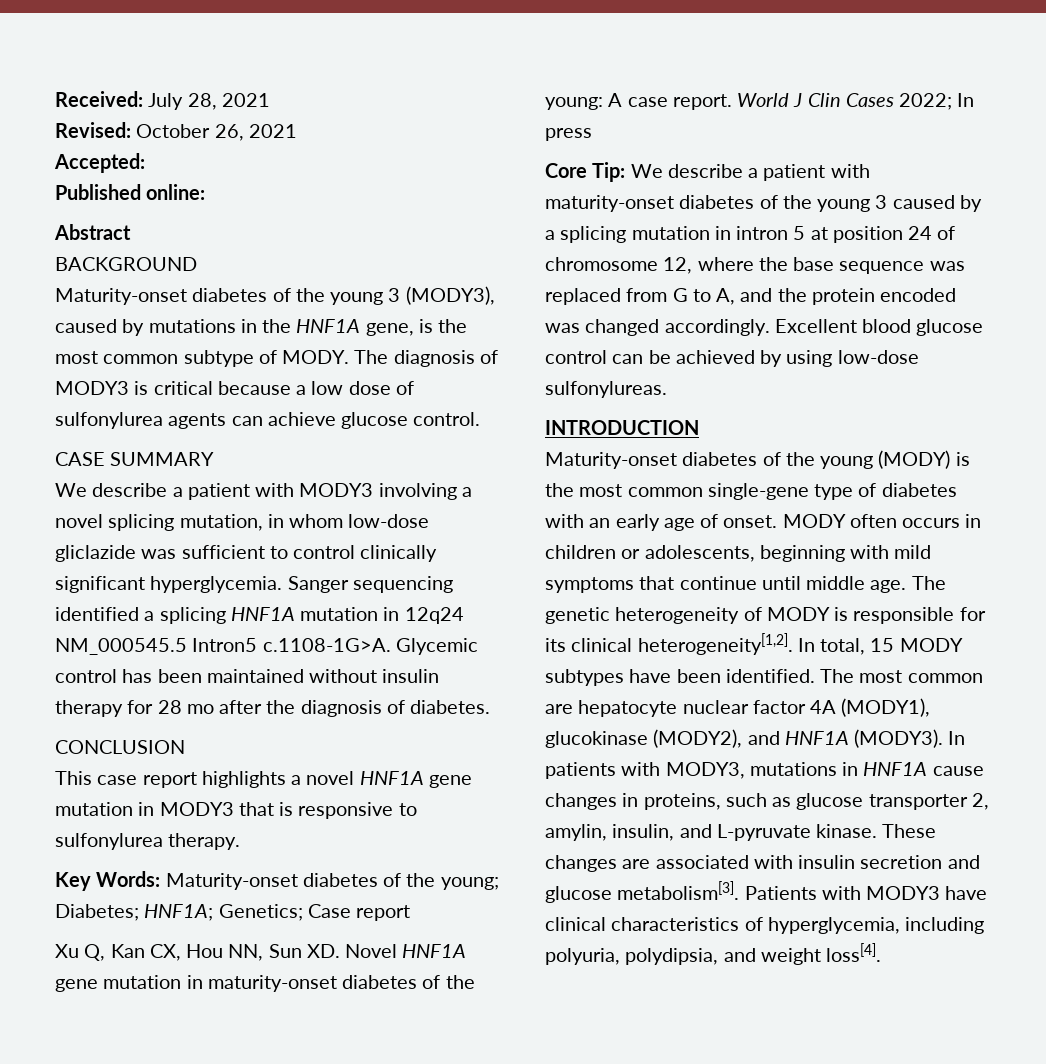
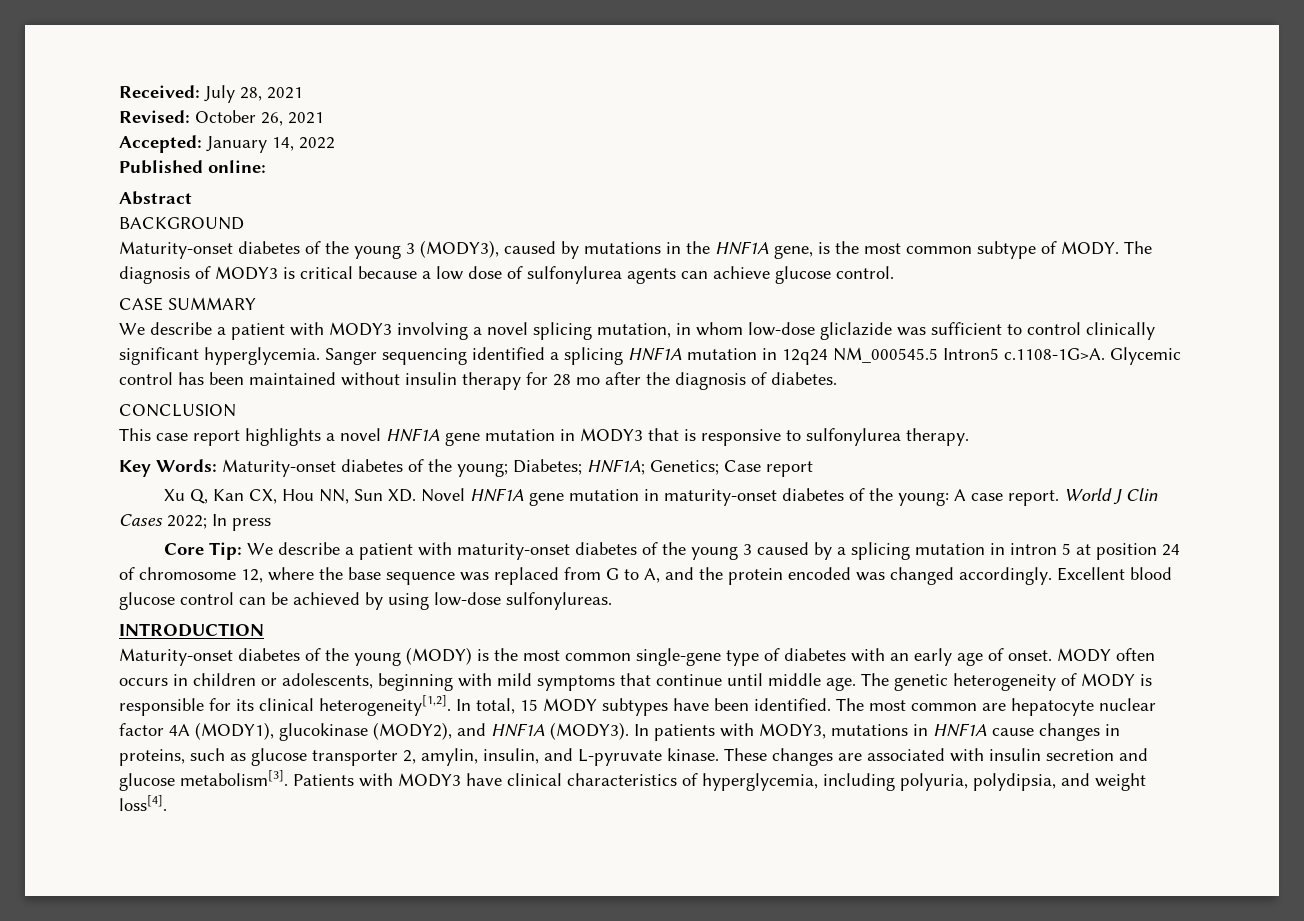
- Accepted:
+ Accepted: January 14, 2022

